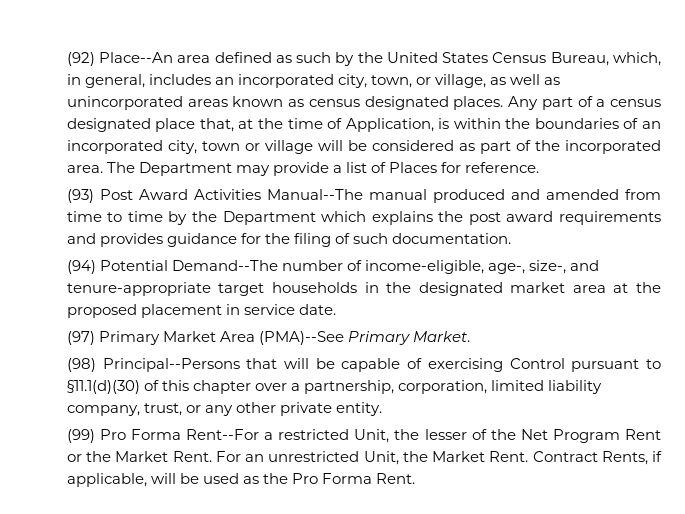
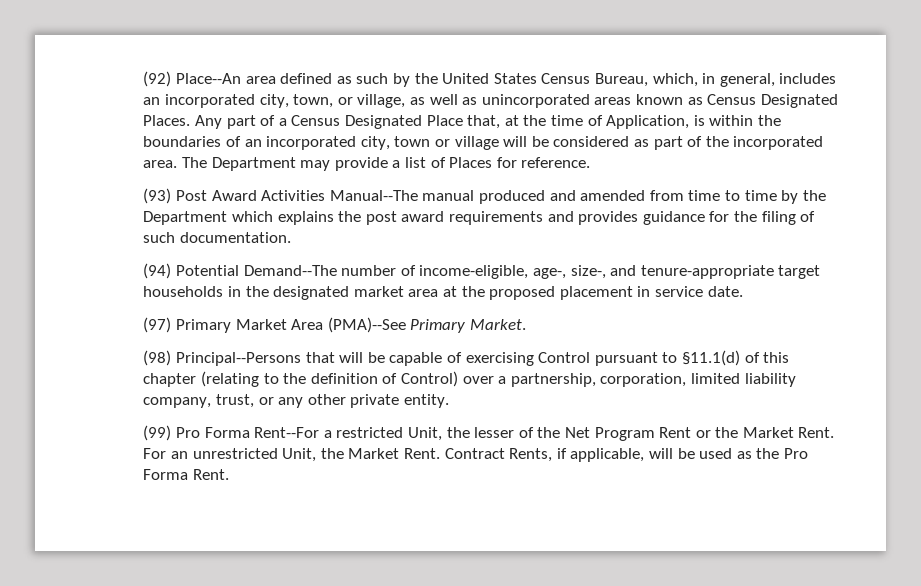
- (92) Place--An area defined as such by the United States Census Bureau, which, in general, includes an incorporated city, town, or village, as well as unincorporated areas known as census designated places.
+ (92) Place--An area defined as such by the United States Census Bureau, which, in general, includes an incorporated city, town, or village, as well as unincorporated areas known as Census Designated Places.
- Any part of a census designated place that, at the time of Application, is within the boundaries of an incorporated city, town or village will be considered as part of the incorporated area.
+ Any part of a Census Designated Place that, at the time of Application, is within the boundaries of an incorporated city, town or village will be considered as part of the incorporated area.
- (98) Principal--Persons that will be capable of exercising Control pursuant to §11.1(d)(30) of this chapter over a partnership, corporation, limited liability company, trust, or any other private entity.
+ (98) Principal--Persons that will be capable of exercising Control pursuant to §11.1(d) of this chapter (relating to the definition of Control) over a partnership, corporation, limited liability company, trust, or any other private entity.

